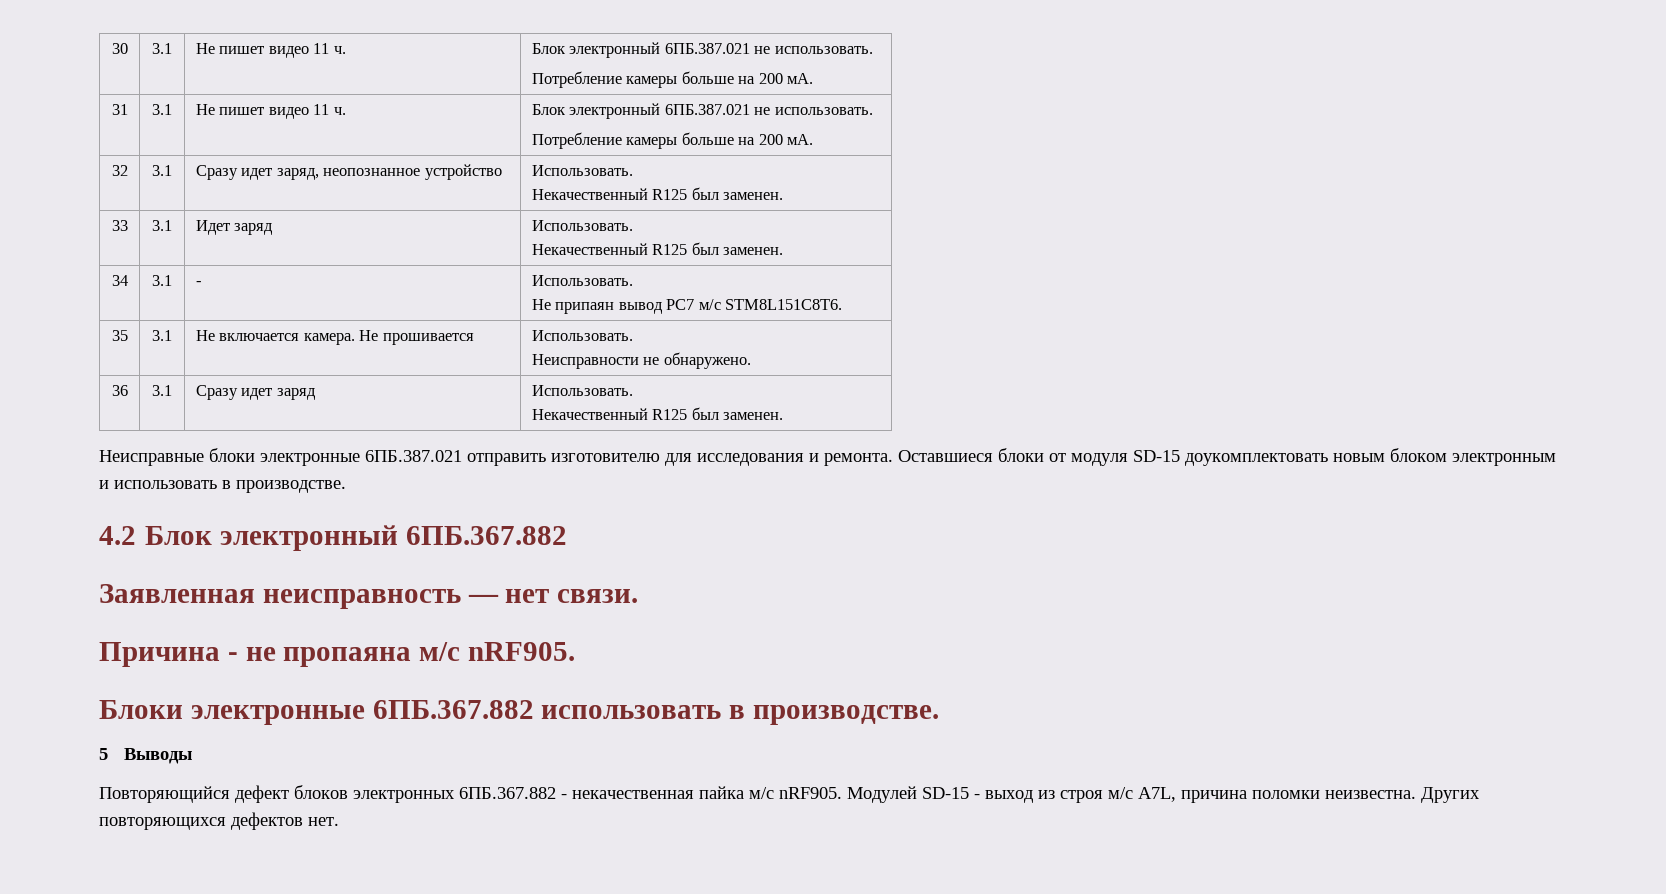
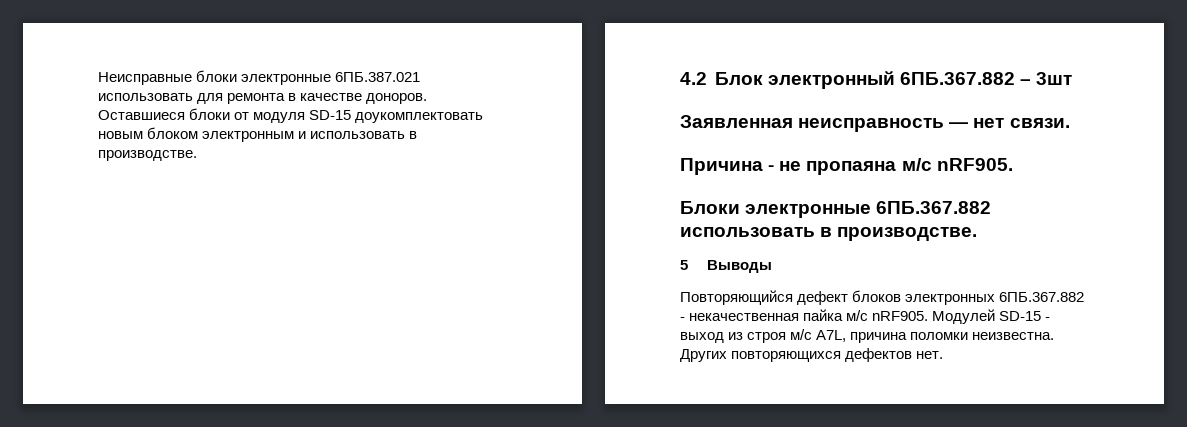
- 30 | 3.1 | Не пишет видео 11 ч. | Блок электронный 6ПБ.387.021 не использовать.
- Потребление камеры больше на 200 мА.
- 31 | 3.1 | Не пишет видео 11 ч. | Блок электронный 6ПБ.387.021 не использовать.
- Потребление камеры больше на 200 мА.
- 32 | 3.1 | Сразу идет заряд, неопознанное устройство | Использовать.
- Некачественный R125 был заменен.
- 33 | 3.1 | Идет заряд | Использовать.
- Некачественный R125 был заменен.
- 34 | 3.1 | - | Использовать.
- Не припаян вывод PC7 м/с STM8L151C8T6.
- 35 | 3.1 | Не включается камера. Не прошивается | Использовать.
- Неисправности не обнаружено.
- 36 | 3.1 | Сразу идет заряд | Использовать.
- Некачественный R125 был заменен.
- Неисправные блоки электронные 6ПБ.387.021 отправить изготовителю для исследования и ремонта.
+ Неисправные блоки электронные 6ПБ.387.021 использовать для ремонта в качестве доноров.
- 4.2 Блок электронный 6ПБ.367.882
+ 4.2 Блок электронный 6ПБ.367.882 – 3шт

